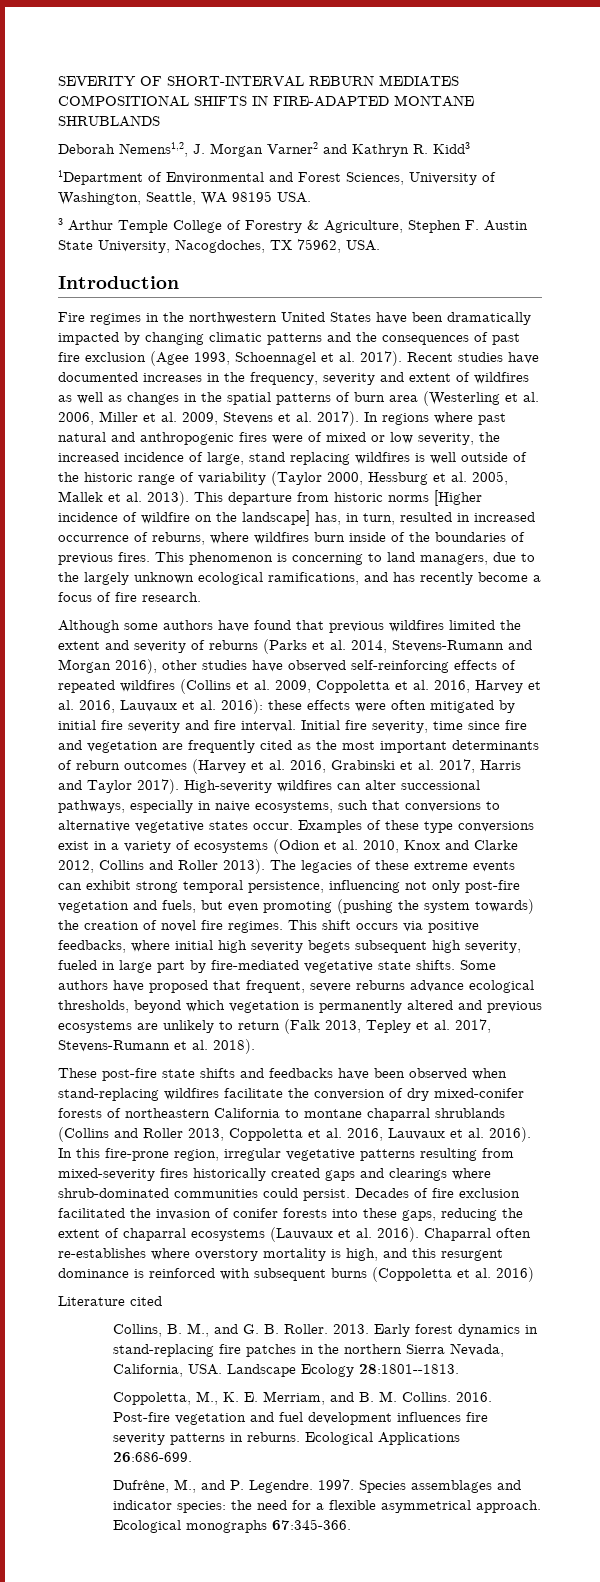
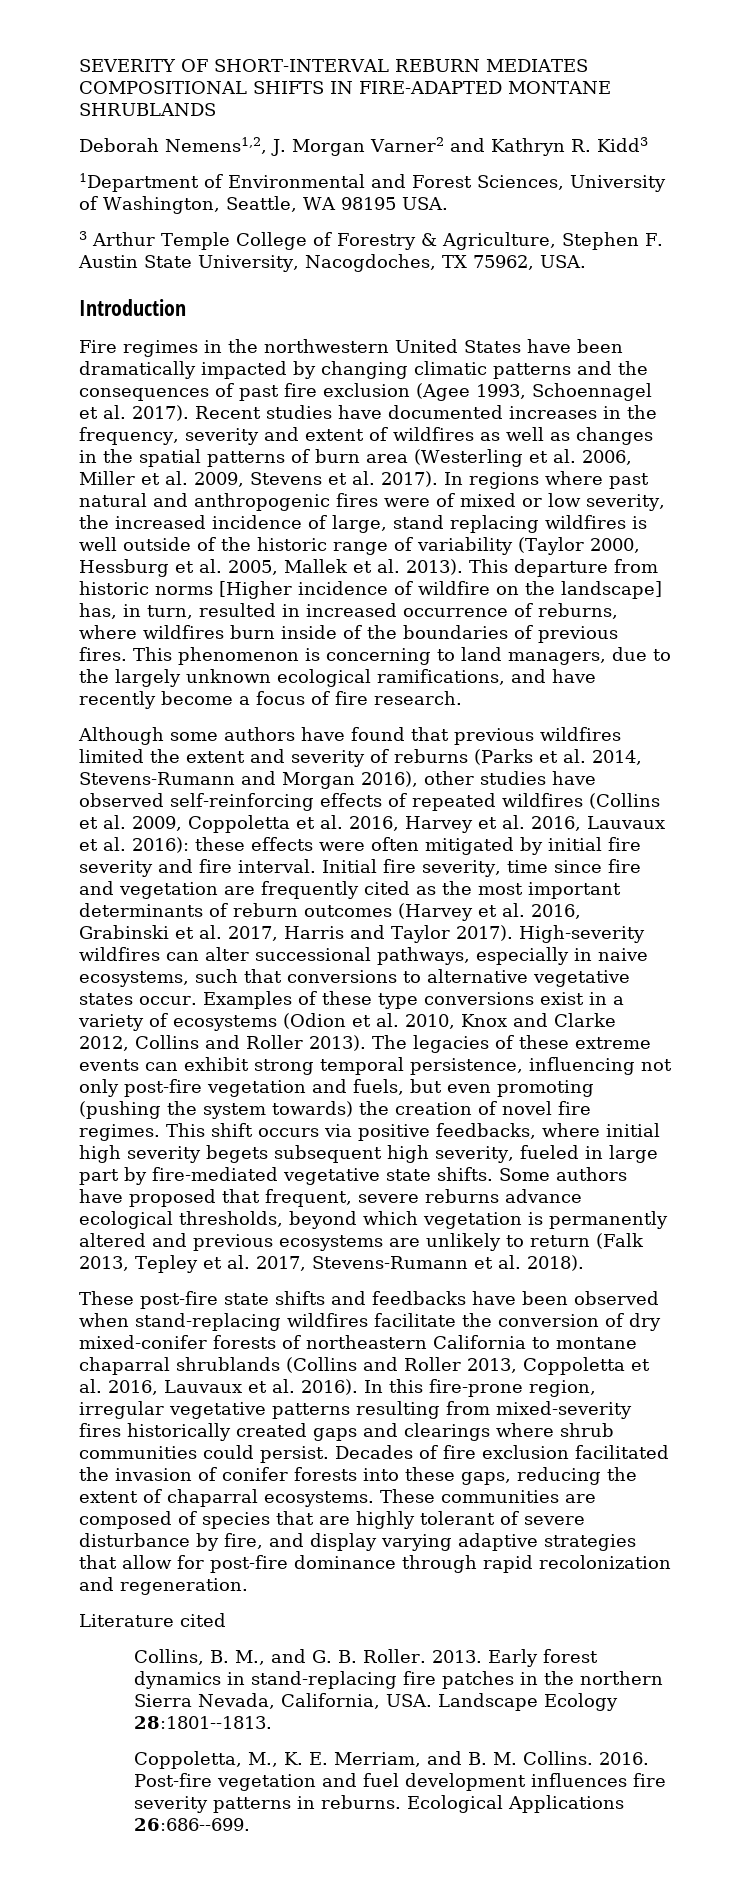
- This phenomenon is concerning to land managers, due to the largely unknown ecological ramifications, and has recently become a focus of fire research.
+ This phenomenon is concerning to land managers, due to the largely unknown ecological ramifications, and have recently become a focus of fire research.
- In this fire-prone region, irregular vegetative patterns resulting from mixed-severity fires historically created gaps and clearings where shrub-dominated communities could persist.
+ In this fire-prone region, irregular vegetative patterns resulting from mixed-severity fires historically created gaps and clearings where shrub communities could persist.
- Decades of fire exclusion facilitated the invasion of conifer forests into these gaps, reducing the extent of chaparral ecosystems (Lauvaux et al. 2016). Chaparral often re-establishes where overstory mortality is high, and this resurgent dominance is reinforced with subsequent burns (Coppoletta et al. 2016)
+ Decades of fire exclusion facilitated the invasion of conifer forests into these gaps, reducing the extent of chaparral ecosystems. These communities are composed of species that are highly tolerant of severe disturbance by fire, and display varying adaptive strategies that allow for post-fire dominance through rapid recolonization and regeneration.
- Ecological Applications 26:686-699.
- Dufrêne, M., and P. Legendre. 1997. Species assemblages and indicator species: the need for a flexible asymmetrical approach. Ecological monographs 67:345-366.
+ Ecological Applications 26:686--699.

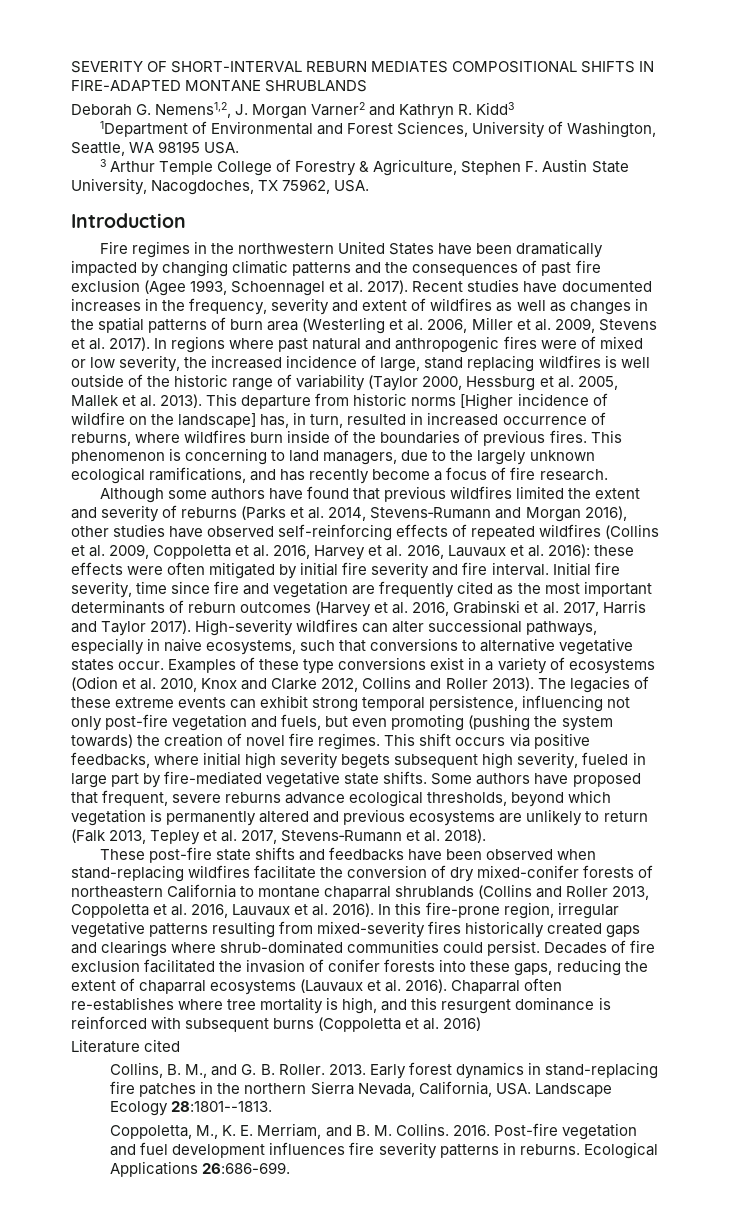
- Deborah Nemens1,2, J. Morgan Varner2 and Kathryn R. Kidd3
+ Deborah G. Nemens1,2, J. Morgan Varner2 and Kathryn R. Kidd3
- This phenomenon is concerning to land managers, due to the largely unknown ecological ramifications, and have recently become a focus of fire research.
+ This phenomenon is concerning to land managers, due to the largely unknown ecological ramifications, and has recently become a focus of fire research.
- In this fire-prone region, irregular vegetative patterns resulting from mixed-severity fires historically created gaps and clearings where shrub communities could persist.
+ In this fire-prone region, irregular vegetative patterns resulting from mixed-severity fires historically created gaps and clearings where shrub-dominated communities could persist.
- Decades of fire exclusion facilitated the invasion of conifer forests into these gaps, reducing the extent of chaparral ecosystems. These communities are composed of species that are highly tolerant of severe disturbance by fire, and display varying adaptive strategies that allow for post-fire dominance through rapid recolonization and regeneration.
+ Decades of fire exclusion facilitated the invasion of conifer forests into these gaps, reducing the extent of chaparral ecosystems (Lauvaux et al. 2016). Chaparral often re-establishes where tree mortality is high, and this resurgent dominance is reinforced with subsequent burns (Coppoletta et al. 2016)
- Ecological Applications 26:686--699.
+ Ecological Applications 26:686-699.

